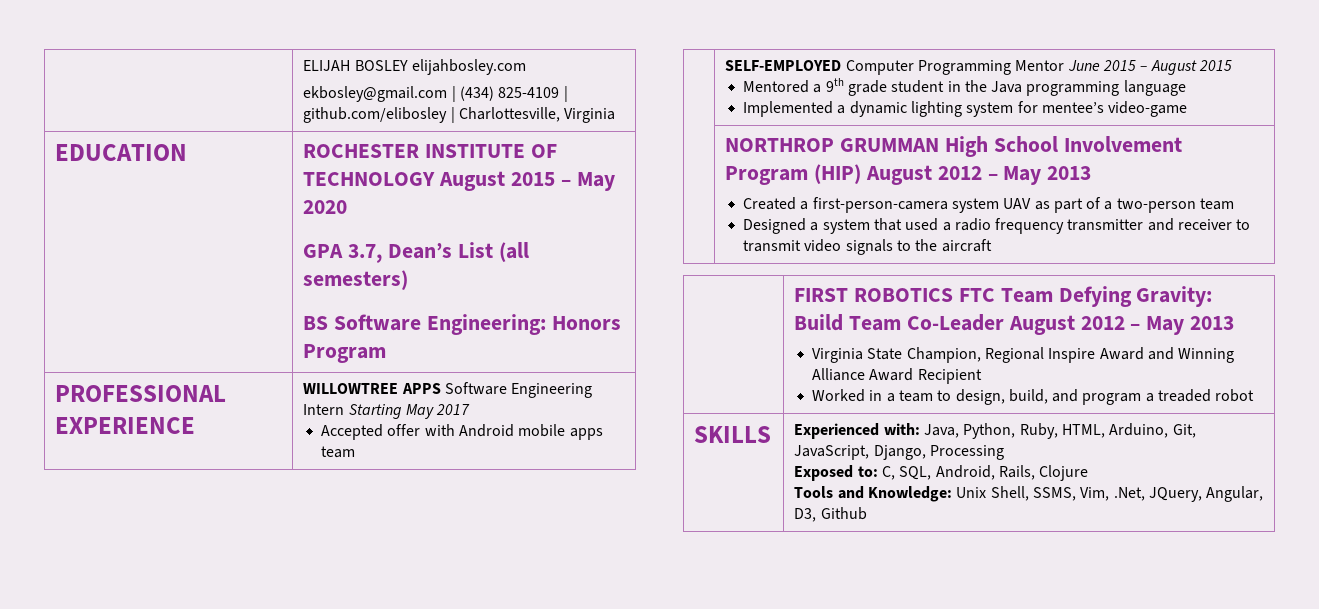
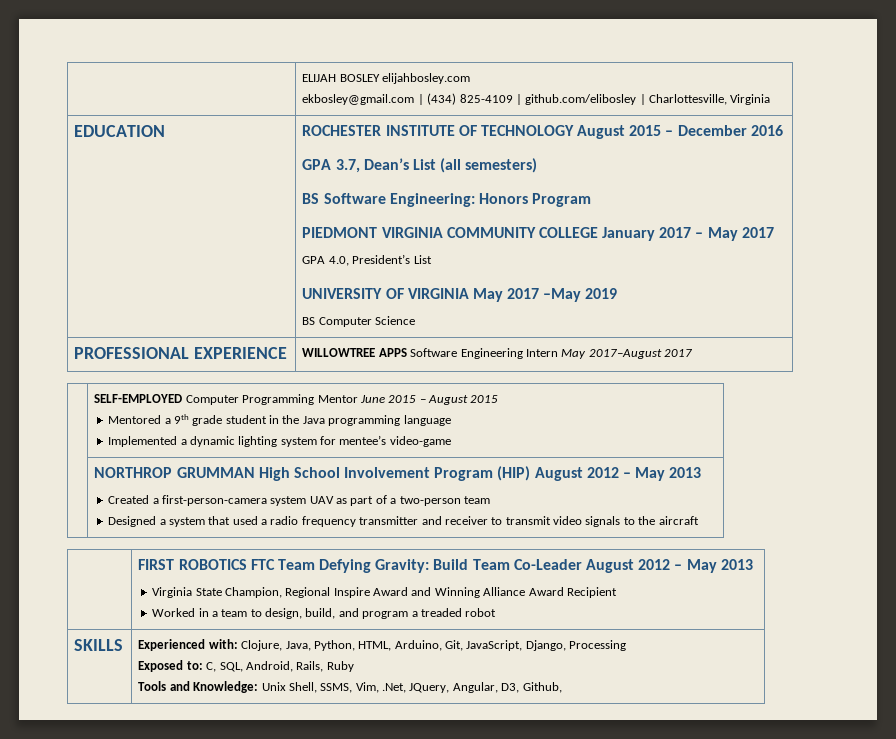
- ROCHESTER INSTITUTE OF TECHNOLOGY August 2015 – May 2020
+ ROCHESTER INSTITUTE OF TECHNOLOGY August 2015 – December 2016
+ PIEDMONT VIRGINIA COMMUNITY COLLEGE January 2017 – May 2017
+ GPA 4.0, President’s List
+ UNIVERSITY OF VIRGINIA May 2017 –May 2019
+ BS Computer Science
- PROFESSIONAL EXPERIENCE | WILLOWTREE APPS Software Engineering Intern Starting May 2017
- Accepted offer with Android mobile apps team
+ PROFESSIONAL EXPERIENCE | WILLOWTREE APPS Software Engineering Intern May 2017–August 2017
- SKILLS | Experienced with: Java, Python, Ruby, HTML, Arduino, Git, JavaScript, Django, Processing
- Exposed to: C, SQL, Android, Rails, Clojure
- Tools and Knowledge: Unix Shell, SSMS, Vim, .Net, JQuery, Angular, D3, Github
+ SKILLS | Experienced with: Clojure, Java, Python, HTML, Arduino, Git, JavaScript, Django, Processing
+ Exposed to: C, SQL, Android, Rails, Ruby
+ Tools and Knowledge: Unix Shell, SSMS, Vim, .Net, JQuery, Angular, D3, Github,

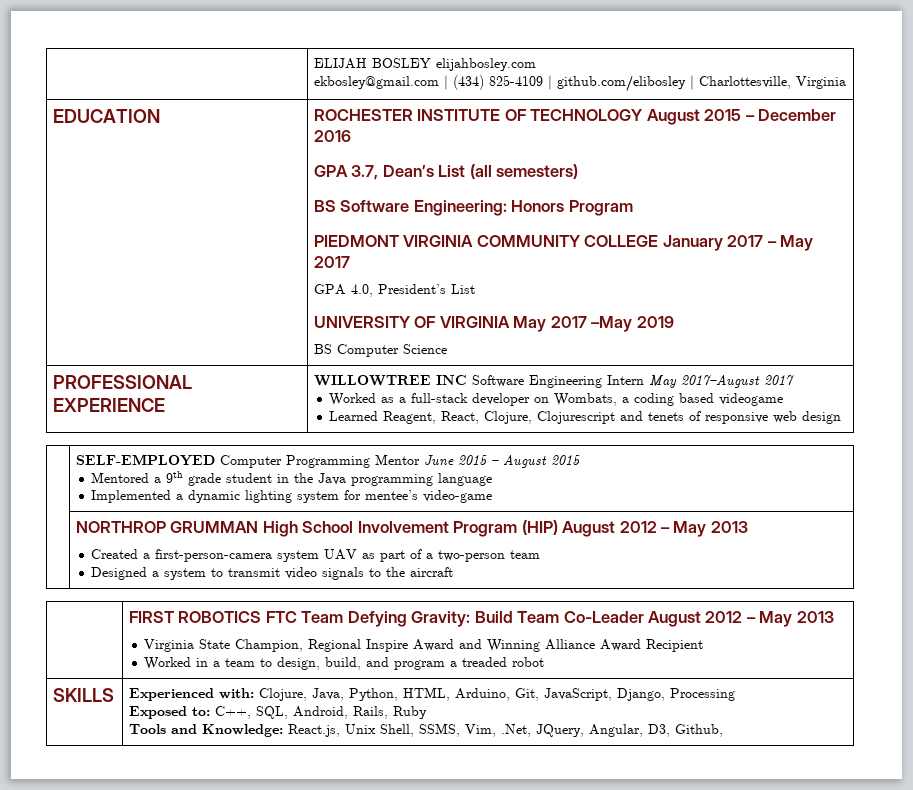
- PROFESSIONAL EXPERIENCE | WILLOWTREE APPS Software Engineering Intern May 2017–August 2017
+ PROFESSIONAL EXPERIENCE | WILLOWTREE INC Software Engineering Intern May 2017–August 2017
+ Worked as a full-stack developer on Wombats, a coding based videogame
+ Learned Reagent, React, Clojure, Clojurescript and tenets of responsive web design
- Designed a system that used a radio frequency transmitter and receiver to transmit video signals to the aircraft
+ Designed a system to transmit video signals to the aircraft
  SKILLS | Experienced with: Clojure, Java, Python, HTML, Arduino, Git, JavaScript, Django, Processing
- Exposed to: C, SQL, Android, Rails, Ruby
- Tools and Knowledge: Unix Shell, SSMS, Vim, .Net, JQuery, Angular, D3, Github,
+ Exposed to: C++, SQL, Android, Rails, Ruby
+ Tools and Knowledge: React.js, Unix Shell, SSMS, Vim, .Net, JQuery, Angular, D3, Github,

